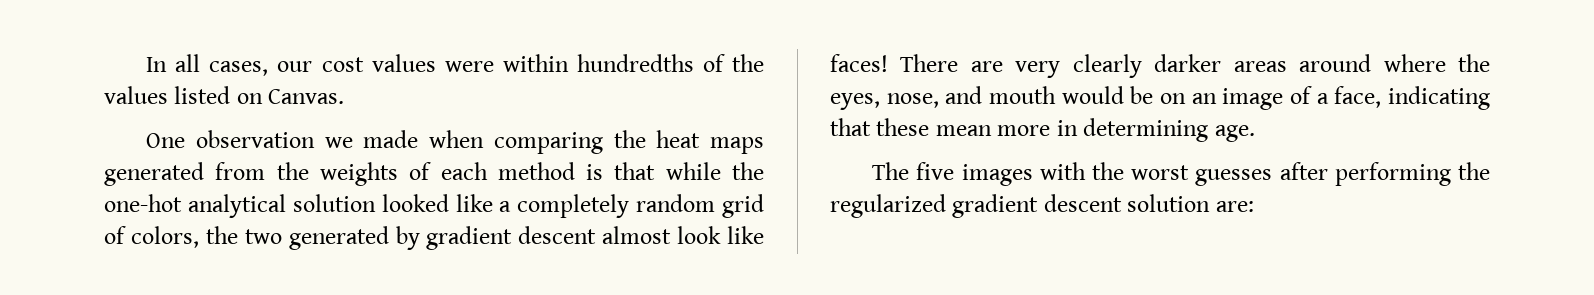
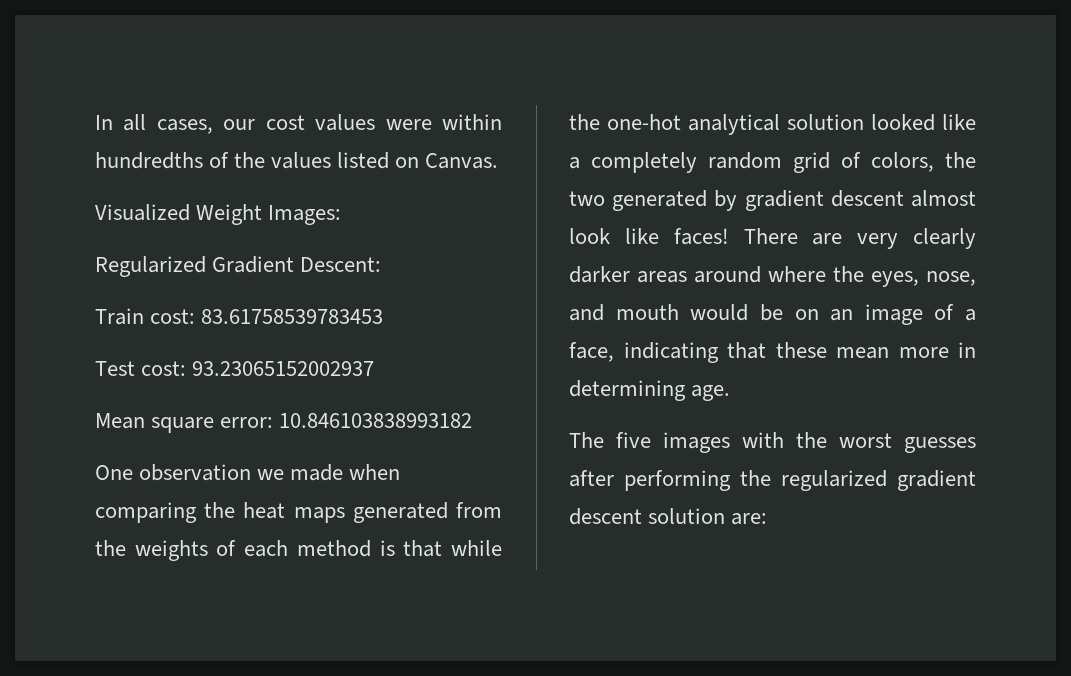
+ Visualized Weight Images:
+ Regularized Gradient Descent:
+ Train cost: 83.61758539783453
+ Test cost: 93.23065152002937
+ Mean square error: 10.846103838993182

